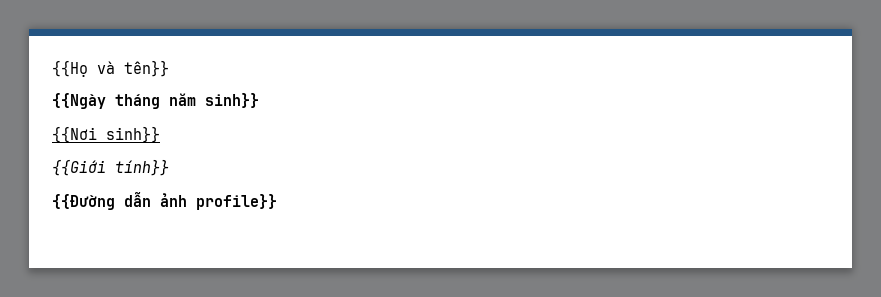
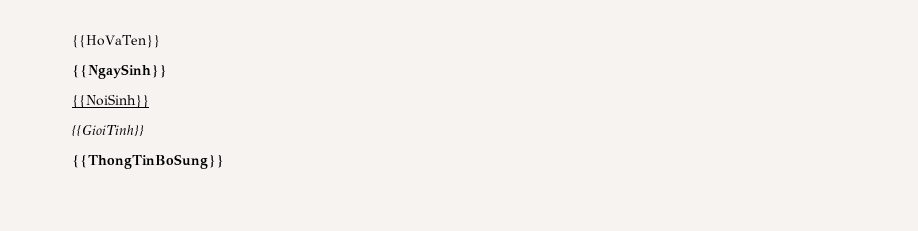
- {{Họ và tên}}
- {{Ngày tháng năm sinh}}
- {{Nơi sinh}}
- {{Giới tính}}
- {{Đường dẫn ảnh profile}}
+ {{HoVaTen}}
+ {{NgaySinh}}
+ {{NoiSinh}}
+ {{GioiTinh}}
+ {{ThongTinBoSung}}

